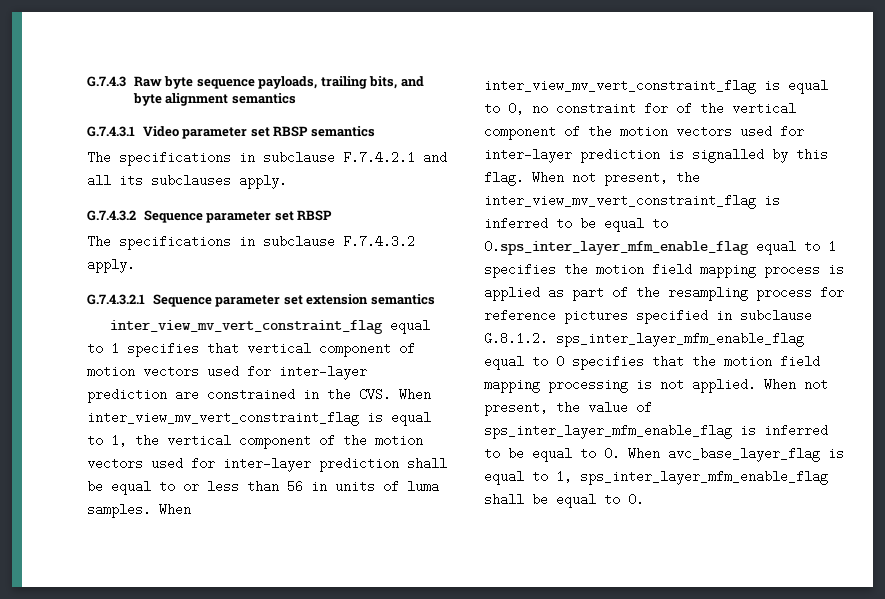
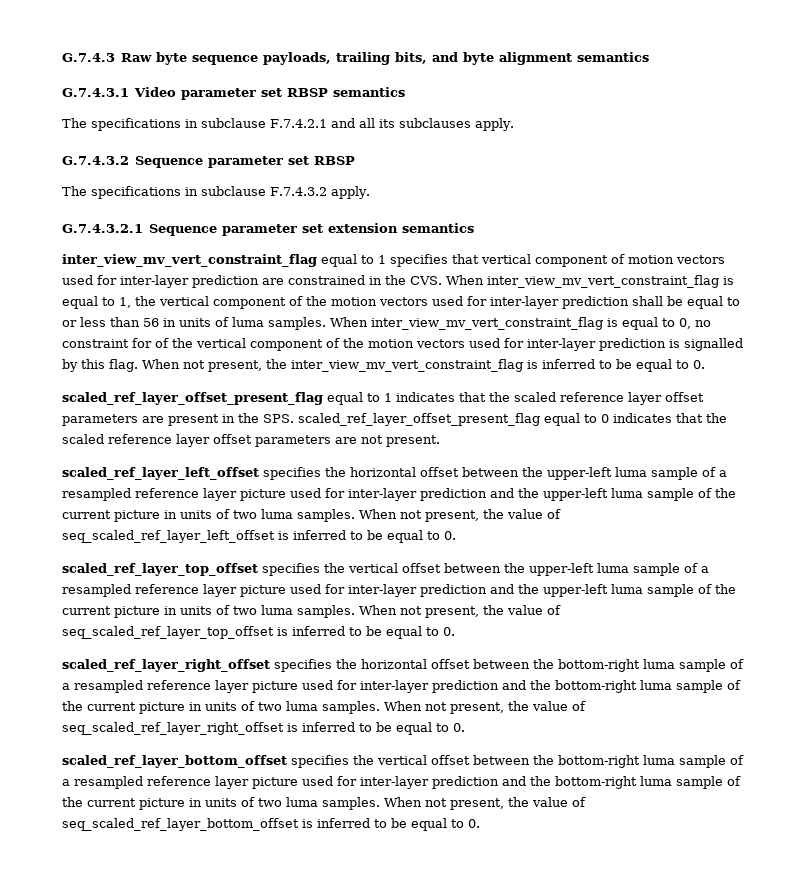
- When not present, the inter_view_mv_vert_constraint_flag is inferred to be equal to 0.sps_inter_layer_mfm_enable_flag equal to 1 specifies the motion field mapping process is applied as part of the resampling process for reference pictures specified in subclause G.8.1.2. sps_inter_layer_mfm_enable_flag equal to 0 specifies that the motion field mapping processing is not applied. When not present, the value of sps_inter_layer_mfm_enable_flag is inferred to be equal to 0. When avc_base_layer_flag is equal to 1, sps_inter_layer_mfm_enable_flag shall be equal to 0.
+ When not present, the inter_view_mv_vert_constraint_flag is inferred to be equal to 0.
+ scaled_ref_layer_offset_present_flag equal to 1 indicates that the scaled reference layer offset parameters are present in the SPS. scaled_ref_layer_offset_present_flag equal to 0 indicates that the scaled reference layer offset parameters are not present.
+ scaled_ref_layer_left_offset specifies the horizontal offset between the upper-left luma sample of a resampled reference layer picture used for inter-layer prediction and the upper-left luma sample of the current picture in units of two luma samples. When not present, the value of seq_scaled_ref_layer_left_offset is inferred to be equal to 0.
+ scaled_ref_layer_top_offset specifies the vertical offset between the upper-left luma sample of a resampled reference layer picture used for inter-layer prediction and the upper-left luma sample of the current picture in units of two luma samples. When not present, the value of seq_scaled_ref_layer_top_offset is inferred to be equal to 0.
+ scaled_ref_layer_right_offset specifies the horizontal offset between the bottom-right luma sample of a resampled reference layer picture used for inter-layer prediction and the bottom-right luma sample of the current picture in units of two luma samples. When not present, the value of seq_scaled_ref_layer_right_offset is inferred to be equal to 0.
+ scaled_ref_layer_bottom_offset specifies the vertical offset between the bottom-right luma sample of a resampled reference layer picture used for inter-layer prediction and the bottom-right luma sample of the current picture in units of two luma samples. When not present, the value of seq_scaled_ref_layer_bottom_offset is inferred to be equal to 0.

